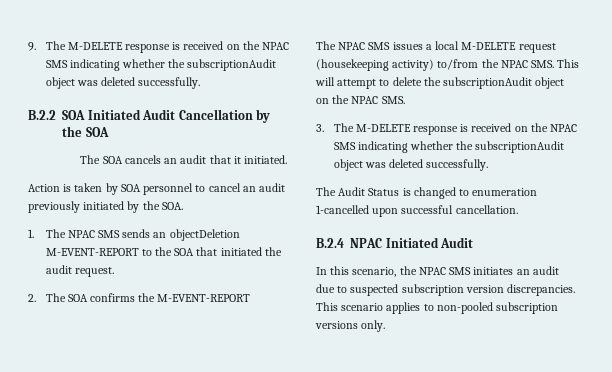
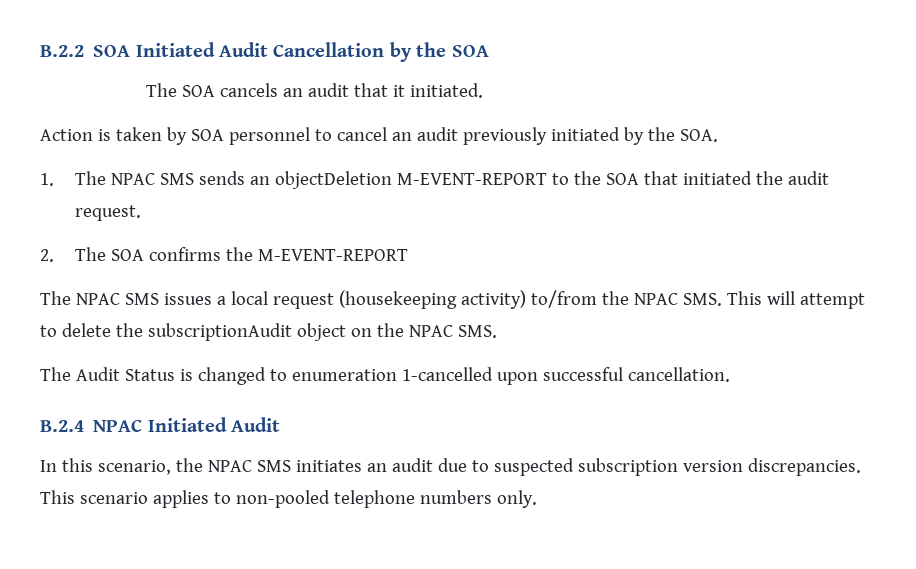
- 9. The M-DELETE response is received on the NPAC SMS indicating whether the subscriptionAudit object was deleted successfully.
- The NPAC SMS issues a local M-DELETE request (housekeeping activity) to/from the NPAC SMS. This will attempt to delete the subscriptionAudit object on the NPAC SMS.
+ The NPAC SMS issues a local request (housekeeping activity) to/from the NPAC SMS. This will attempt to delete the subscriptionAudit object on the NPAC SMS.
- 3. The M-DELETE response is received on the NPAC SMS indicating whether the subscriptionAudit object was deleted successfully.
- This scenario applies to non-pooled subscription versions only.
+ This scenario applies to non-pooled telephone numbers only.

